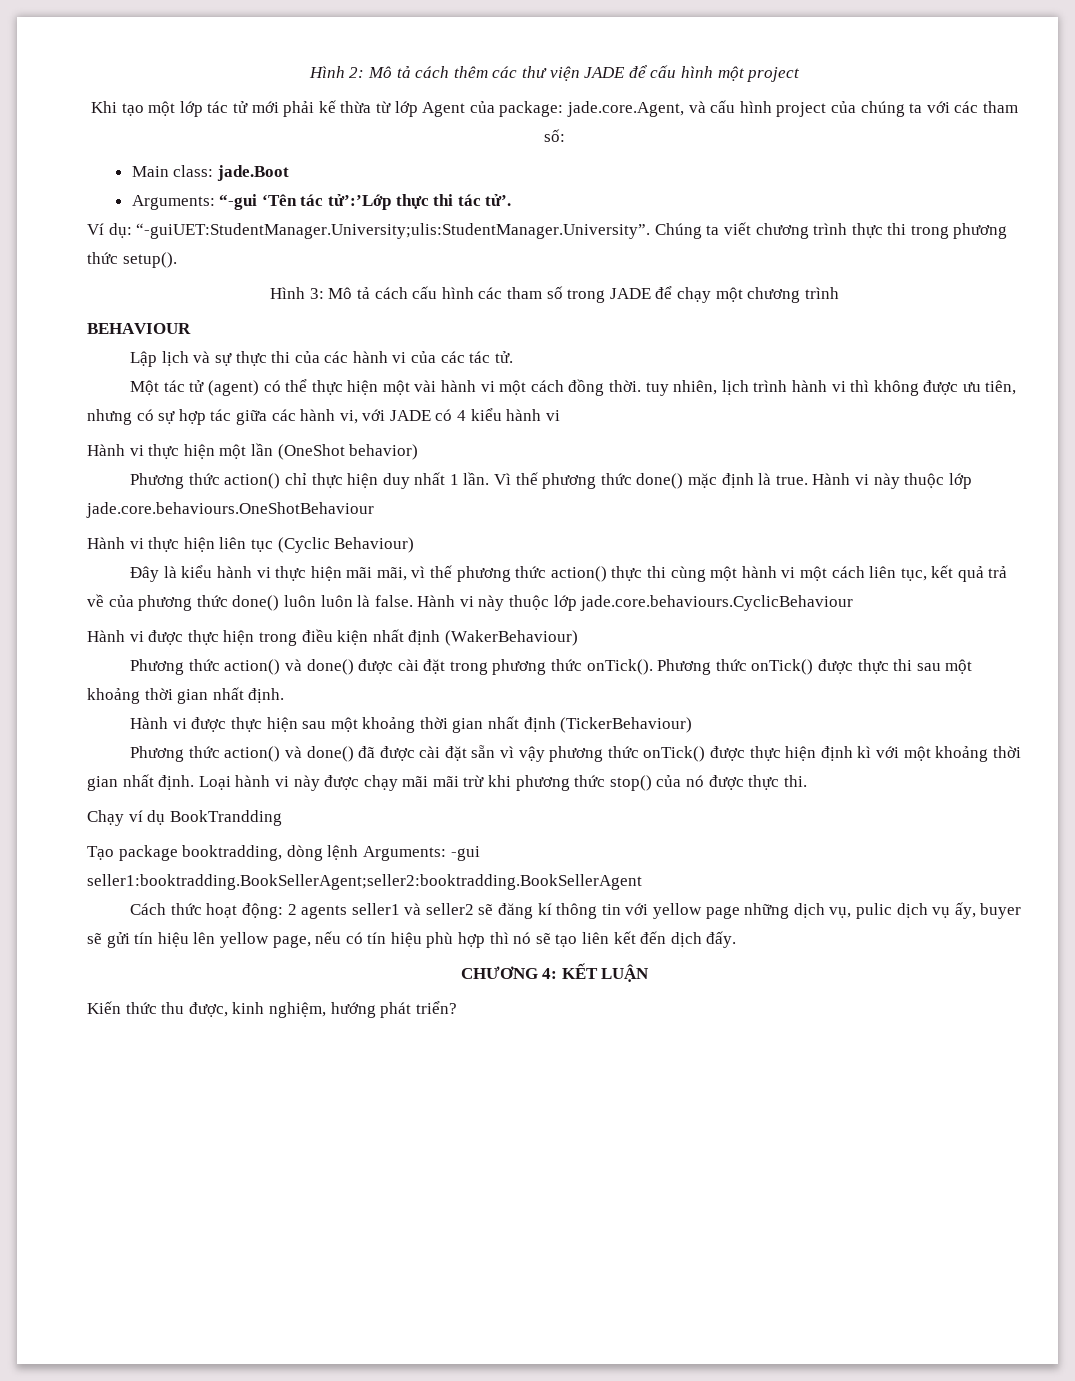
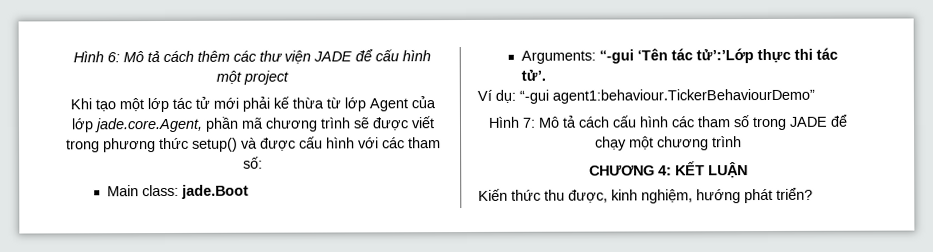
- Hình 2: Mô tả cách thêm các thư viện JADE để cấu hình một project
+ Hình 6: Mô tả cách thêm các thư viện JADE để cấu hình một project
- Khi tạo một lớp tác tử mới phải kế thừa từ lớp Agent của package: jade.core.Agent, và cấu hình project của chúng ta với các tham số:
+ Khi tạo một lớp tác tử mới phải kế thừa từ lớp Agent của lớp jade.core.Agent, phần mã chương trình sẽ được viết trong phương thức setup() và được cấu hình với các tham số:
- Ví dụ: “-guiUET:StudentManager.University;ulis:StudentManager.University”. Chúng ta viết chương trình thực thi trong phương thức setup().
- Hình 3: Mô tả cách cấu hình các tham số trong JADE để chạy một chương trình
+ Ví dụ: “-gui agent1:behaviour.TickerBehaviourDemo”
+ Hình 7: Mô tả cách cấu hình các tham số trong JADE để chạy một chương trình
- BEHAVIOUR
- Lập lịch và sự thực thi của các hành vi của các tác tử.
- Một tác tử (agent) có thể thực hiện một vài hành vi một cách đồng thời. tuy nhiên, lịch trình hành vi thì không được ưu tiên, nhưng có sự hợp tác giữa các hành vi, với JADE có 4 kiểu hành vi
- Hành vi thực hiện một lần (OneShot behavior)
- Phương thức action() chỉ thực hiện duy nhất 1 lần. Vì thế phương thức done() mặc định là true. Hành vi này thuộc lớp jade.core.behaviours.OneShotBehaviour
- Hành vi thực hiện liên tục (Cyclic Behaviour)
- Đây là kiểu hành vi thực hiện mãi mãi, vì thế phương thức action() thực thi cùng một hành vi một cách liên tục, kết quả trả về của phương thức done() luôn luôn là false. Hành vi này thuộc lớp jade.core.behaviours.CyclicBehaviour
- Hành vi được thực hiện trong điều kiện nhất định (WakerBehaviour)
- Phương thức action() và done() được cài đặt trong phương thức onTick(). Phương thức onTick() được thực thi sau một khoảng thời gian nhất định.
- Hành vi được thực hiện sau một khoảng thời gian nhất định (TickerBehaviour)
- Phương thức action() và done() đã được cài đặt sẵn vì vậy phương thức onTick() được thực hiện định kì với một khoảng thời gian nhất định. Loại hành vi này được chạy mãi mãi trừ khi phương thức stop() của nó được thực thi.
- Chạy ví dụ BookTrandding
- Tạo package booktradding, dòng lệnh Arguments: -gui seller1:booktradding.BookSellerAgent;seller2:booktradding.BookSellerAgent
- Cách thức hoạt động: 2 agents seller1 và seller2 sẽ đăng kí thông tin với yellow page những dịch vụ, pulic dịch vụ ấy, buyer sẽ gửi tín hiệu lên yellow page, nếu có tín hiệu phù hợp thì nó sẽ tạo liên kết đến dịch đấy.

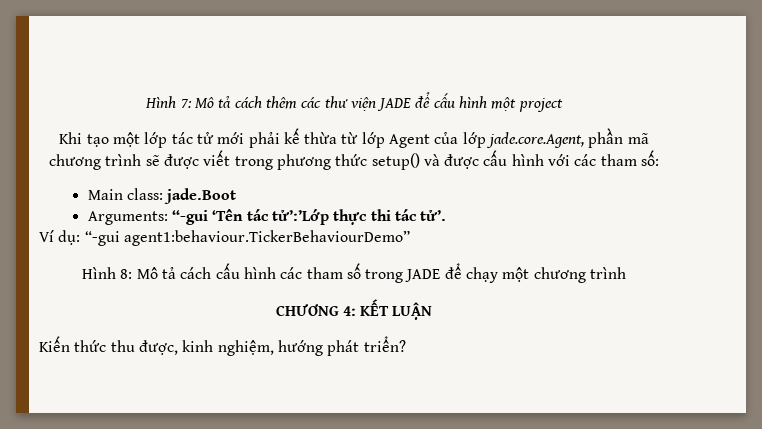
- Hình 6: Mô tả cách thêm các thư viện JADE để cấu hình một project
+ Hình 7: Mô tả cách thêm các thư viện JADE để cấu hình một project
- Hình 7: Mô tả cách cấu hình các tham số trong JADE để chạy một chương trình
+ Hình 8: Mô tả cách cấu hình các tham số trong JADE để chạy một chương trình

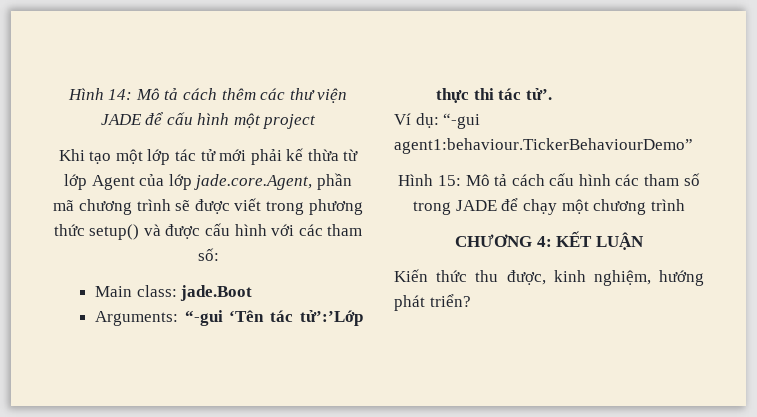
- Hình 7: Mô tả cách thêm các thư viện JADE để cấu hình một project
+ Hình 14: Mô tả cách thêm các thư viện JADE để cấu hình một project
- Hình 8: Mô tả cách cấu hình các tham số trong JADE để chạy một chương trình
+ Hình 15: Mô tả cách cấu hình các tham số trong JADE để chạy một chương trình

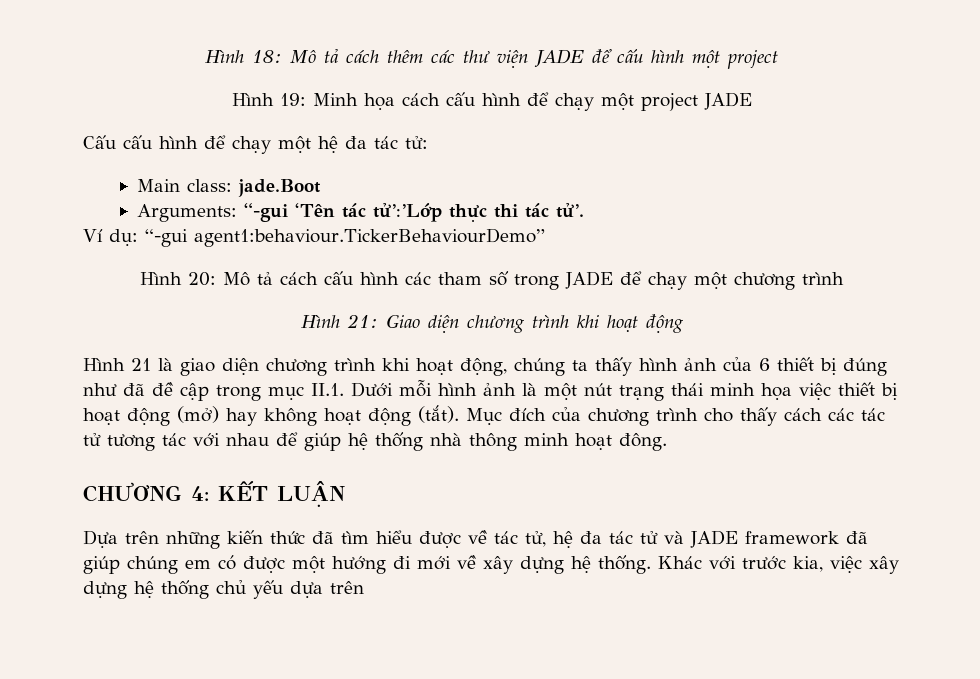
- Hình 14: Mô tả cách thêm các thư viện JADE để cấu hình một project
+ Hình 18: Mô tả cách thêm các thư viện JADE để cấu hình một project
- Khi tạo một lớp tác tử mới phải kế thừa từ lớp Agent của lớp jade.core.Agent, phần mã chương trình sẽ được viết trong phương thức setup() và được cấu hình với các tham số:
+ Hình 19: Minh họa cách cấu hình để chạy một project JADE
+ Cấu cấu hình để chạy một hệ đa tác tử:
- Hình 15: Mô tả cách cấu hình các tham số trong JADE để chạy một chương trình
+ Hình 20: Mô tả cách cấu hình các tham số trong JADE để chạy một chương trình
+ Hình 21: Giao diện chương trình khi hoạt động
+ Hình 21 là giao diện chương trình khi hoạt động, chúng ta thấy hình ảnh của 6 thiết bị đúng như đã đề cập trong mục II.1. Dưới mỗi hình ảnh là một nút trạng thái minh họa việc thiết bị hoạt động (mở) hay không hoạt động (tắt). Mục đích của chương trình cho thấy cách các tác tử tương tác với nhau để giúp hệ thống nhà thông minh hoạt đông.
  CHƯƠNG 4: KẾT LUẬN
- Kiến thức thu được, kinh nghiệm, hướng phát triển?
+ Dựa trên những kiến thức đã tìm hiểu được về tác tử, hệ đa tác tử và JADE framework đã giúp chúng em có được một hướng đi mới về xây dựng hệ thống. Khác với trước kia, việc xây dựng hệ thống chủ yếu dựa trên

